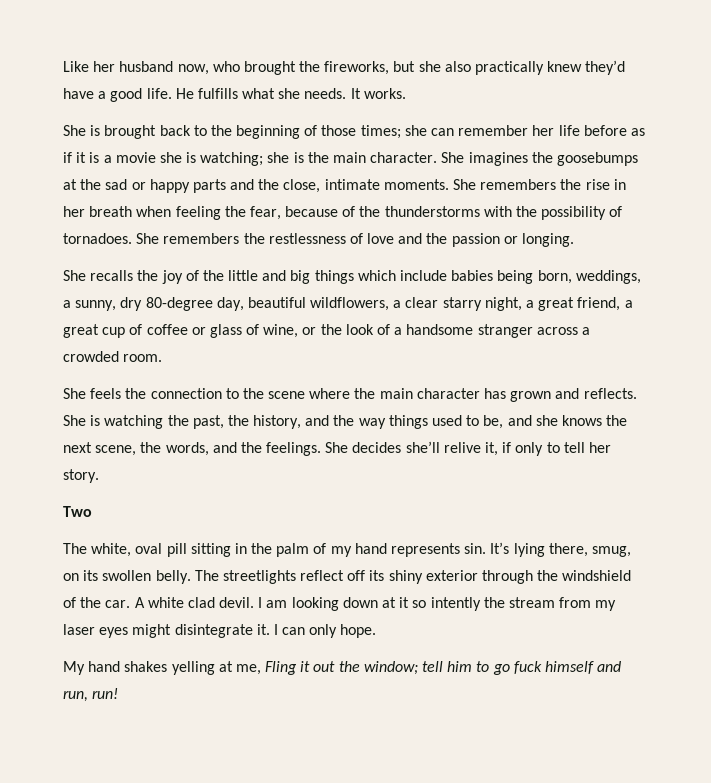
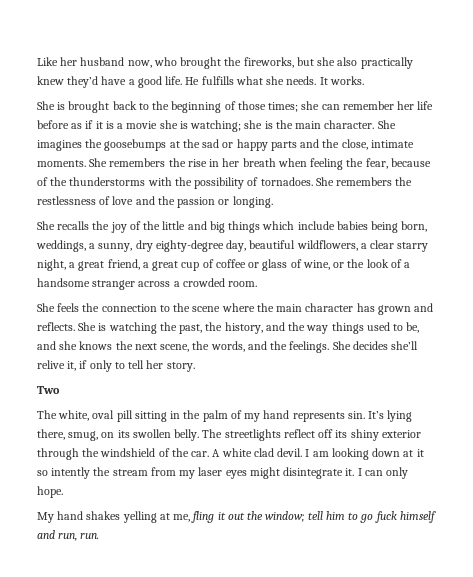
- She recalls the joy of the little and big things which include babies being born, weddings, a sunny, dry 80-degree day, beautiful wildflowers, a clear starry night, a great friend, a great cup of coffee or glass of wine, or the look of a handsome stranger across a crowded room.
+ She recalls the joy of the little and big things which include babies being born, weddings, a sunny, dry eighty-degree day, beautiful wildflowers, a clear starry night, a great friend, a great cup of coffee or glass of wine, or the look of a handsome stranger across a crowded room.
- My hand shakes yelling at me, Fling it out the window; tell him to go fuck himself and run, run!
+ My hand shakes yelling at me, fling it out the window; tell him to go fuck himself and run, run.

